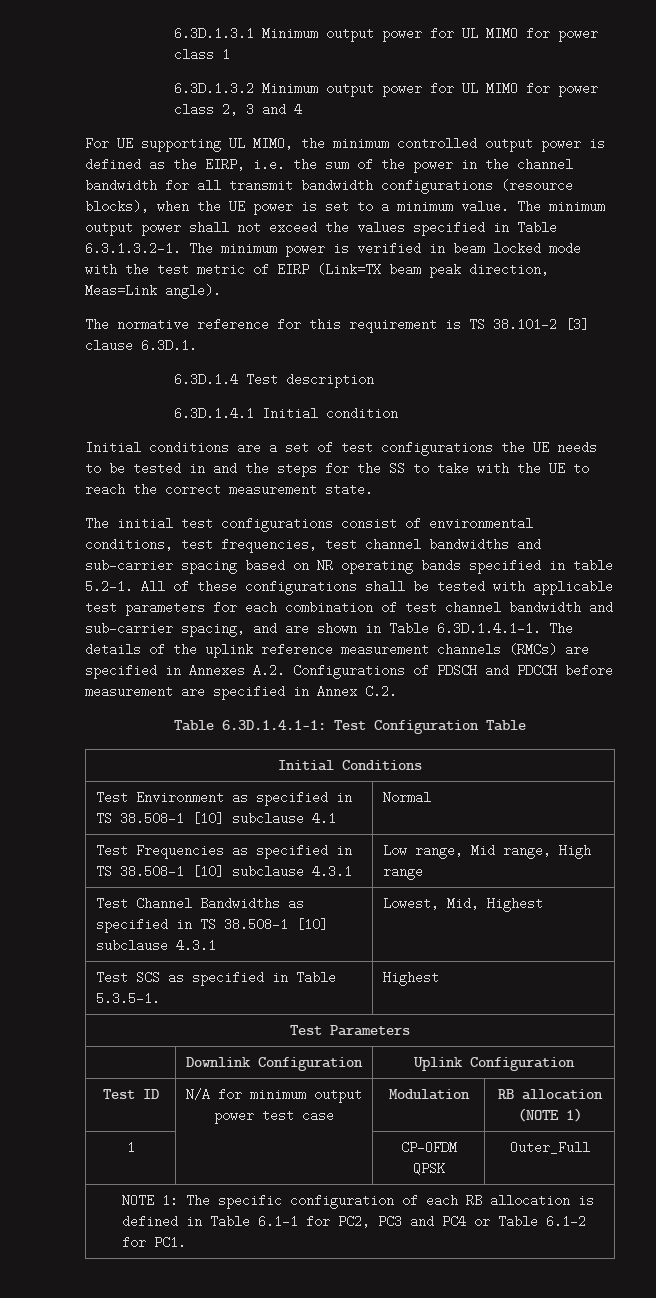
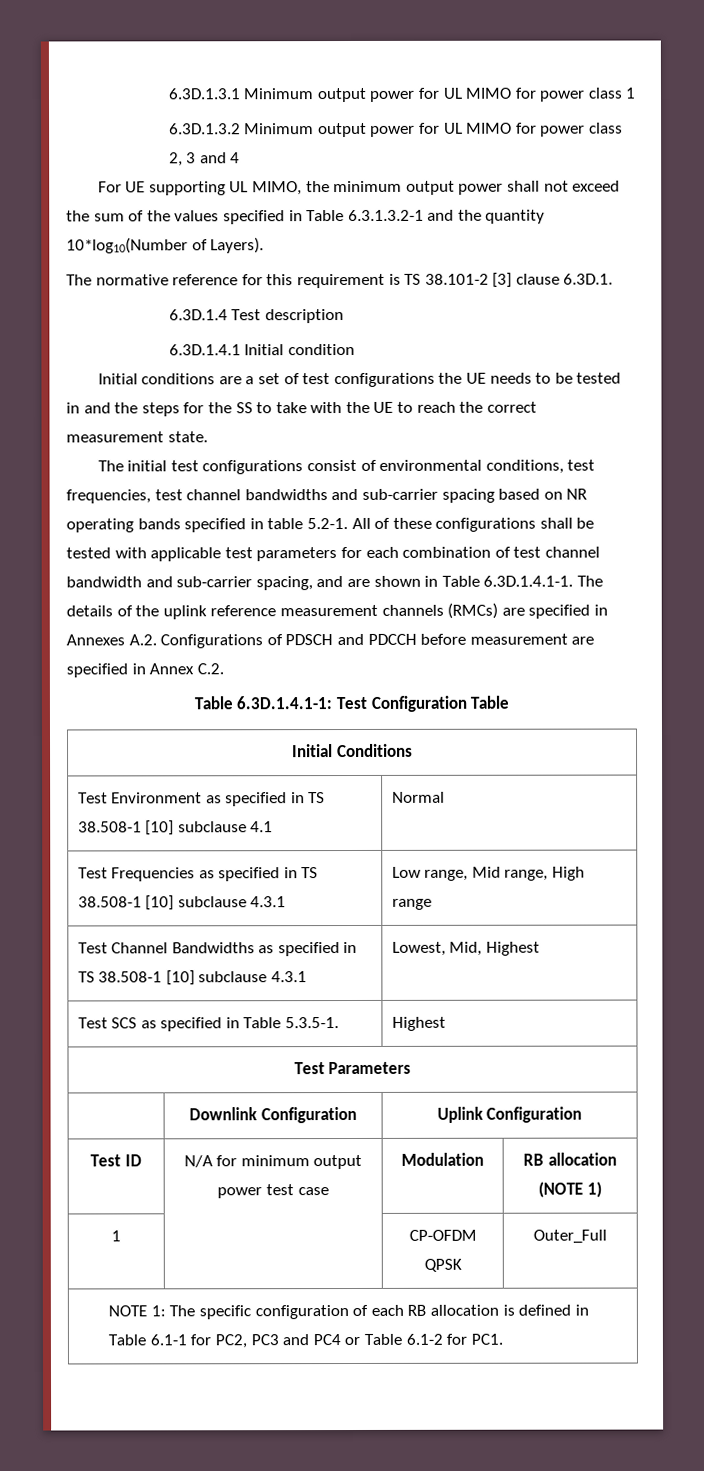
- For UE supporting UL MIMO, the minimum controlled output power is defined as the EIRP, i.e. the sum of the power in the channel bandwidth for all transmit bandwidth configurations (resource blocks), when the UE power is set to a minimum value. The minimum output power shall not exceed the values specified in Table 6.3.1.3.2-1. The minimum power is verified in beam locked mode with the test metric of EIRP (Link=TX beam peak direction, Meas=Link angle).
+ For UE supporting UL MIMO, the minimum output power shall not exceed the sum of the values specified in Table 6.3.1.3.2-1 and the quantity 10*log10(Number of Layers).

